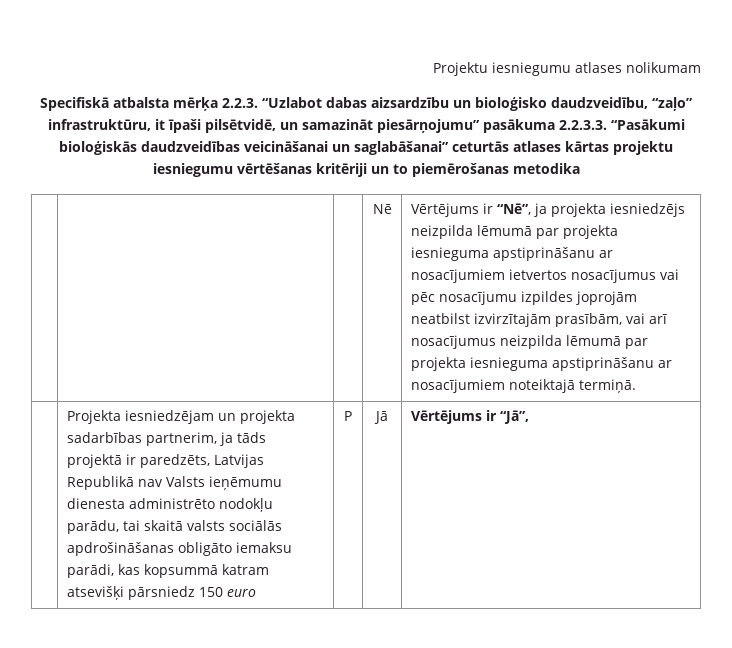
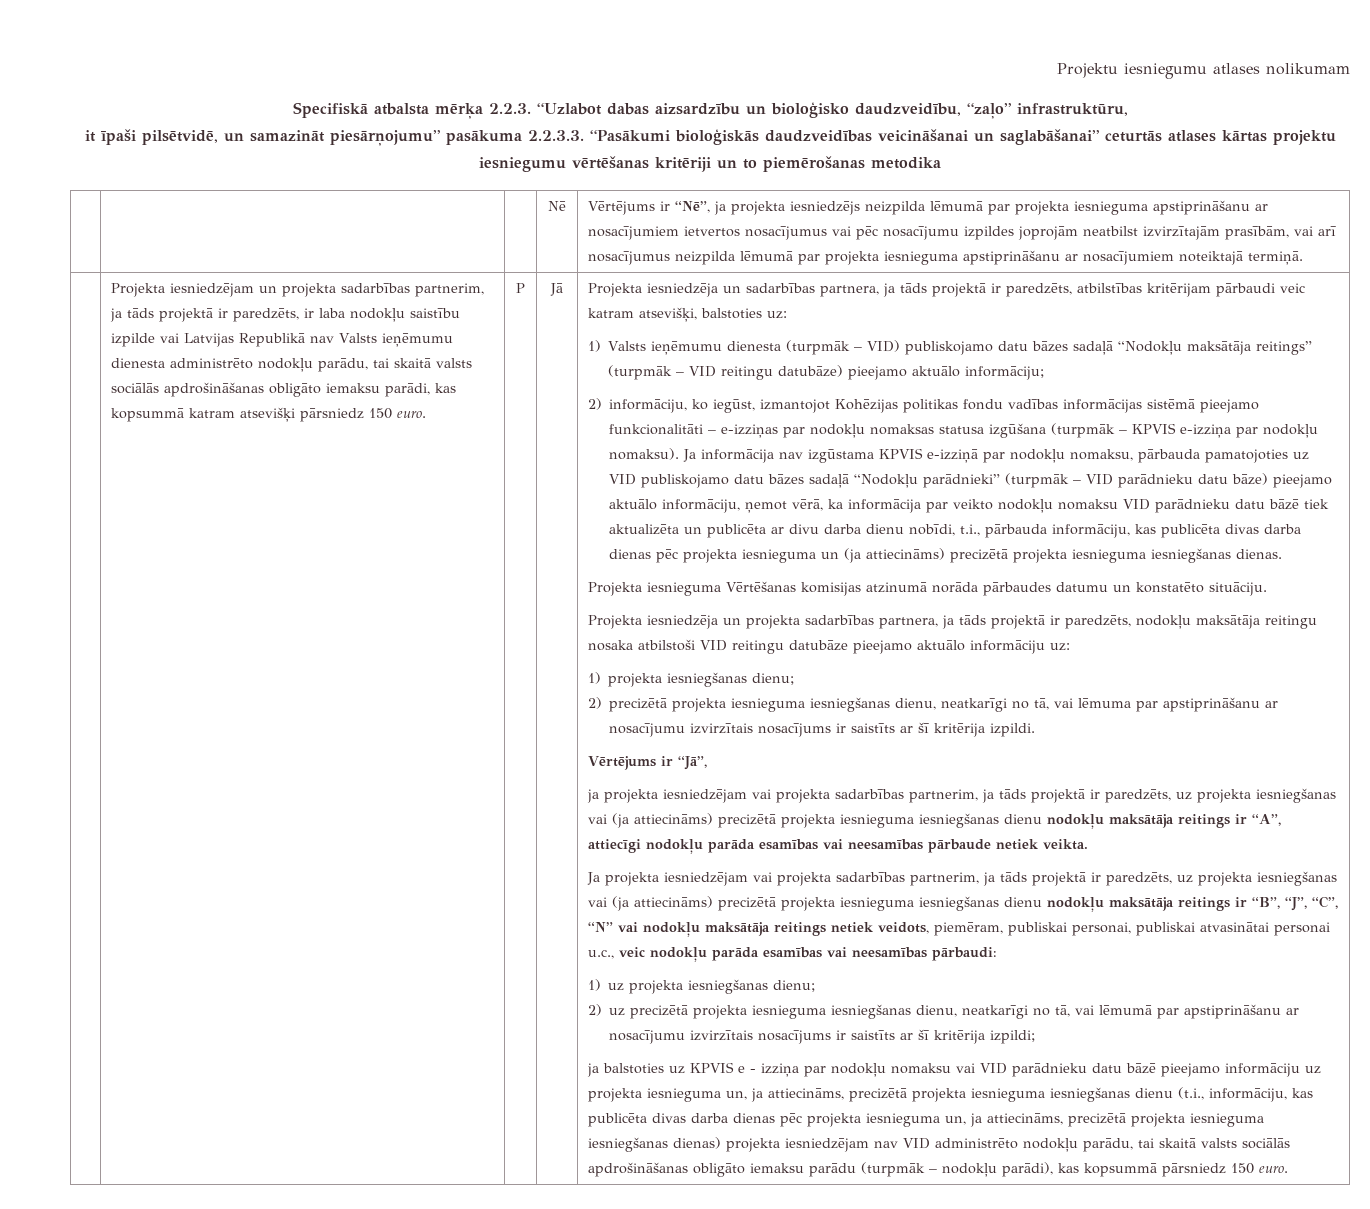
- Specifiskā atbalsta mērķa 2.2.3. “Uzlabot dabas aizsardzību un bioloģisko daudzveidību, “zaļo” infrastruktūru, it īpaši pilsētvidē, un samazināt piesārņojumu” pasākuma 2.2.3.3. “Pasākumi bioloģiskās daudzveidības veicināšanai un saglabāšanai” ceturtās atlases kārtas projektu iesniegumu vērtēšanas kritēriji un to piemērošanas metodika
+ Specifiskā atbalsta mērķa 2.2.3. “Uzlabot dabas aizsardzību un bioloģisko daudzveidību, “zaļo” infrastruktūru,
+ it īpaši pilsētvidē, un samazināt piesārņojumu” pasākuma 2.2.3.3. “Pasākumi bioloģiskās daudzveidības veicināšanai un saglabāšanai” ceturtās atlases kārtas projektu iesniegumu vērtēšanas kritēriji un to piemērošanas metodika
- Projekta iesniedzējam un projekta sadarbības partnerim, ja tāds projektā ir paredzēts, Latvijas Republikā nav Valsts ieņēmumu dienesta administrēto nodokļu parādu, tai skaitā valsts sociālās apdrošināšanas obligāto iemaksu parādi, kas kopsummā katram atsevišķi pārsniedz 150 euro
+ Projekta iesniedzējam un projekta sadarbības partnerim, ja tāds projektā ir paredzēts, ir laba nodokļu saistību izpilde vai Latvijas Republikā nav Valsts ieņēmumu dienesta administrēto nodokļu parādu, tai skaitā valsts sociālās apdrošināšanas obligāto iemaksu parādi, kas kopsummā katram atsevišķi pārsniedz 150 euro.
+ Projekta iesniedzēja un sadarbības partnera, ja tāds projektā ir paredzēts, atbilstības kritērijam pārbaudi veic katram atsevišķi, balstoties uz:
+ 1) Valsts ieņēmumu dienesta (turpmāk – VID) publiskojamo datu bāzes sadaļā “Nodokļu maksātāja reitings” (turpmāk – VID reitingu datubāze) pieejamo aktuālo informāciju;
+ 2) informāciju, ko iegūst, izmantojot Kohēzijas politikas fondu vadības informācijas sistēmā pieejamo funkcionalitāti – e-izziņas par nodokļu nomaksas statusa izgūšana (turpmāk – KPVIS e-izziņa par nodokļu nomaksu). Ja informācija nav izgūstama KPVIS e-izziņā par nodokļu nomaksu, pārbauda pamatojoties uz VID publiskojamo datu bāzes sadaļā “Nodokļu parādnieki” (turpmāk – VID parādnieku datu bāze) pieejamo aktuālo informāciju, ņemot vērā, ka informācija par veikto nodokļu nomaksu VID parādnieku datu bāzē tiek aktualizēta un publicēta ar divu darba dienu nobīdi, t.i., pārbauda informāciju, kas publicēta divas darba dienas pēc projekta iesnieguma un (ja attiecināms) precizētā projekta iesnieguma iesniegšanas dienas.
+ Projekta iesnieguma Vērtēšanas komisijas atzinumā norāda pārbaudes datumu un konstatēto situāciju.
+ Projekta iesniedzēja un projekta sadarbības partnera, ja tāds projektā ir paredzēts, nodokļu maksātāja reitingu nosaka atbilstoši VID reitingu datubāze pieejamo aktuālo informāciju uz:
+ 1) projekta iesniegšanas dienu;
+ 2) precizētā projekta iesnieguma iesniegšanas dienu, neatkarīgi no tā, vai lēmuma par apstiprināšanu ar nosacījumu izvirzītais nosacījums ir saistīts ar šī kritērija izpildi.
  Vērtējums ir “Jā”,
+ ja projekta iesniedzējam vai projekta sadarbības partnerim, ja tāds projektā ir paredzēts, uz projekta iesniegšanas vai (ja attiecināms) precizētā projekta iesnieguma iesniegšanas dienu nodokļu maksātāja reitings ir “A”, attiecīgi nodokļu parāda esamības vai neesamības pārbaude netiek veikta.
+ Ja projekta iesniedzējam vai projekta sadarbības partnerim, ja tāds projektā ir paredzēts, uz projekta iesniegšanas vai (ja attiecināms) precizētā projekta iesnieguma iesniegšanas dienu nodokļu maksātāja reitings ir “B”, “J”, “C”, “N” vai nodokļu maksātāja reitings netiek veidots, piemēram, publiskai personai, publiskai atvasinātai personai u.c., veic nodokļu parāda esamības vai neesamības pārbaudi:
+ 1) uz projekta iesniegšanas dienu;
+ 2) uz precizētā projekta iesnieguma iesniegšanas dienu, neatkarīgi no tā, vai lēmumā par apstiprināšanu ar nosacījumu izvirzītais nosacījums ir saistīts ar šī kritērija izpildi;
+ ja balstoties uz KPVIS e - izziņa par nodokļu nomaksu vai VID parādnieku datu bāzē pieejamo informāciju uz projekta iesnieguma un, ja attiecināms, precizētā projekta iesnieguma iesniegšanas dienu (t.i., informāciju, kas publicēta divas darba dienas pēc projekta iesnieguma un, ja attiecināms, precizētā projekta iesnieguma iesniegšanas dienas) projekta iesniedzējam nav VID administrēto nodokļu parādu, tai skaitā valsts sociālās apdrošināšanas obligāto iemaksu parādu (turpmāk – nodokļu parādi), kas kopsummā pārsniedz 150 euro.

